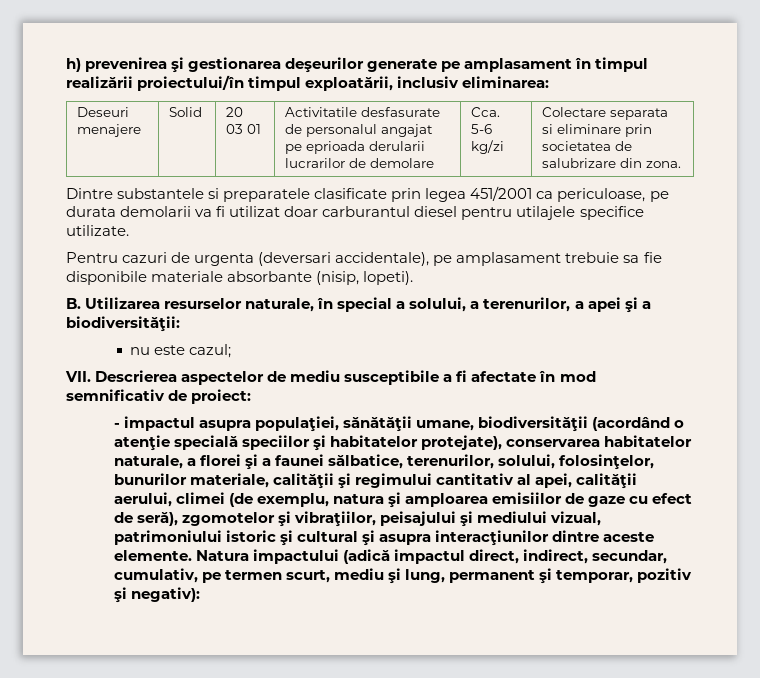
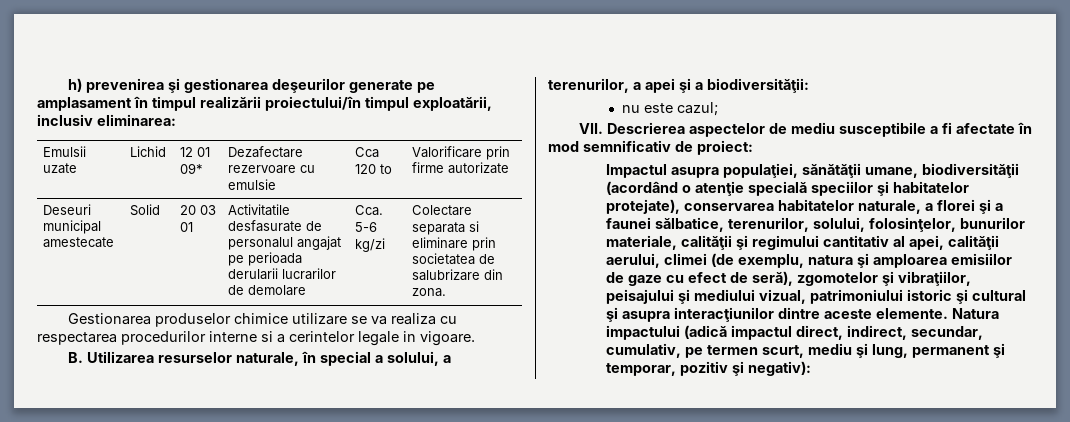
+ Emulsii uzate | Lichid | 12 01 09* | Dezafectare rezervoare cu emulsie | Cca 120 to | Valorificare prin firme autorizate
- Deseuri menajere | Solid | 20 03 01 | Activitatile desfasurate de personalul angajat pe eprioada derularii lucrarilor de demolare | Cca. 5-6 kg/zi | Colectare separata si eliminare prin societatea de salubrizare din zona.
+ Deseuri municipal amestecate | Solid | 20 03 01 | Activitatile desfasurate de personalul angajat pe perioada derularii lucrarilor de demolare | Cca. 5-6 kg/zi | Colectare separata si eliminare prin societatea de salubrizare din zona.
- Dintre substantele si preparatele clasificate prin legea 451/2001 ca periculoase, pe durata demolarii va fi utilizat doar carburantul diesel pentru utilajele specifice utilizate.
- Pentru cazuri de urgenta (deversari accidentale), pe amplasament trebuie sa fie disponibile materiale absorbante (nisip, lopeti).
+ Gestionarea produselor chimice utilizare se va realiza cu respectarea procedurilor interne si a cerintelor legale in vigoare.
- - impactul asupra populaţiei, sănătăţii umane, biodiversităţii (acordând o atenţie specială speciilor şi habitatelor protejate), conservarea habitatelor naturale, a florei şi a faunei sălbatice, terenurilor, solului, folosinţelor, bunurilor materiale, calităţii şi regimului cantitativ al apei, calităţii aerului, climei (de exemplu, natura şi amploarea emisiilor de gaze cu efect de seră), zgomotelor şi vibraţiilor, peisajului şi mediului vizual, patrimoniului istoric şi cultural şi asupra interacţiunilor dintre aceste elemente.
+ Impactul asupra populaţiei, sănătăţii umane, biodiversităţii (acordând o atenţie specială speciilor şi habitatelor protejate), conservarea habitatelor naturale, a florei şi a faunei sălbatice, terenurilor, solului, folosinţelor, bunurilor materiale, calităţii şi regimului cantitativ al apei, calităţii aerului, climei (de exemplu, natura şi amploarea emisiilor de gaze cu efect de seră), zgomotelor şi vibraţiilor, peisajului şi mediului vizual, patrimoniului istoric şi cultural şi asupra interacţiunilor dintre aceste elemente.

